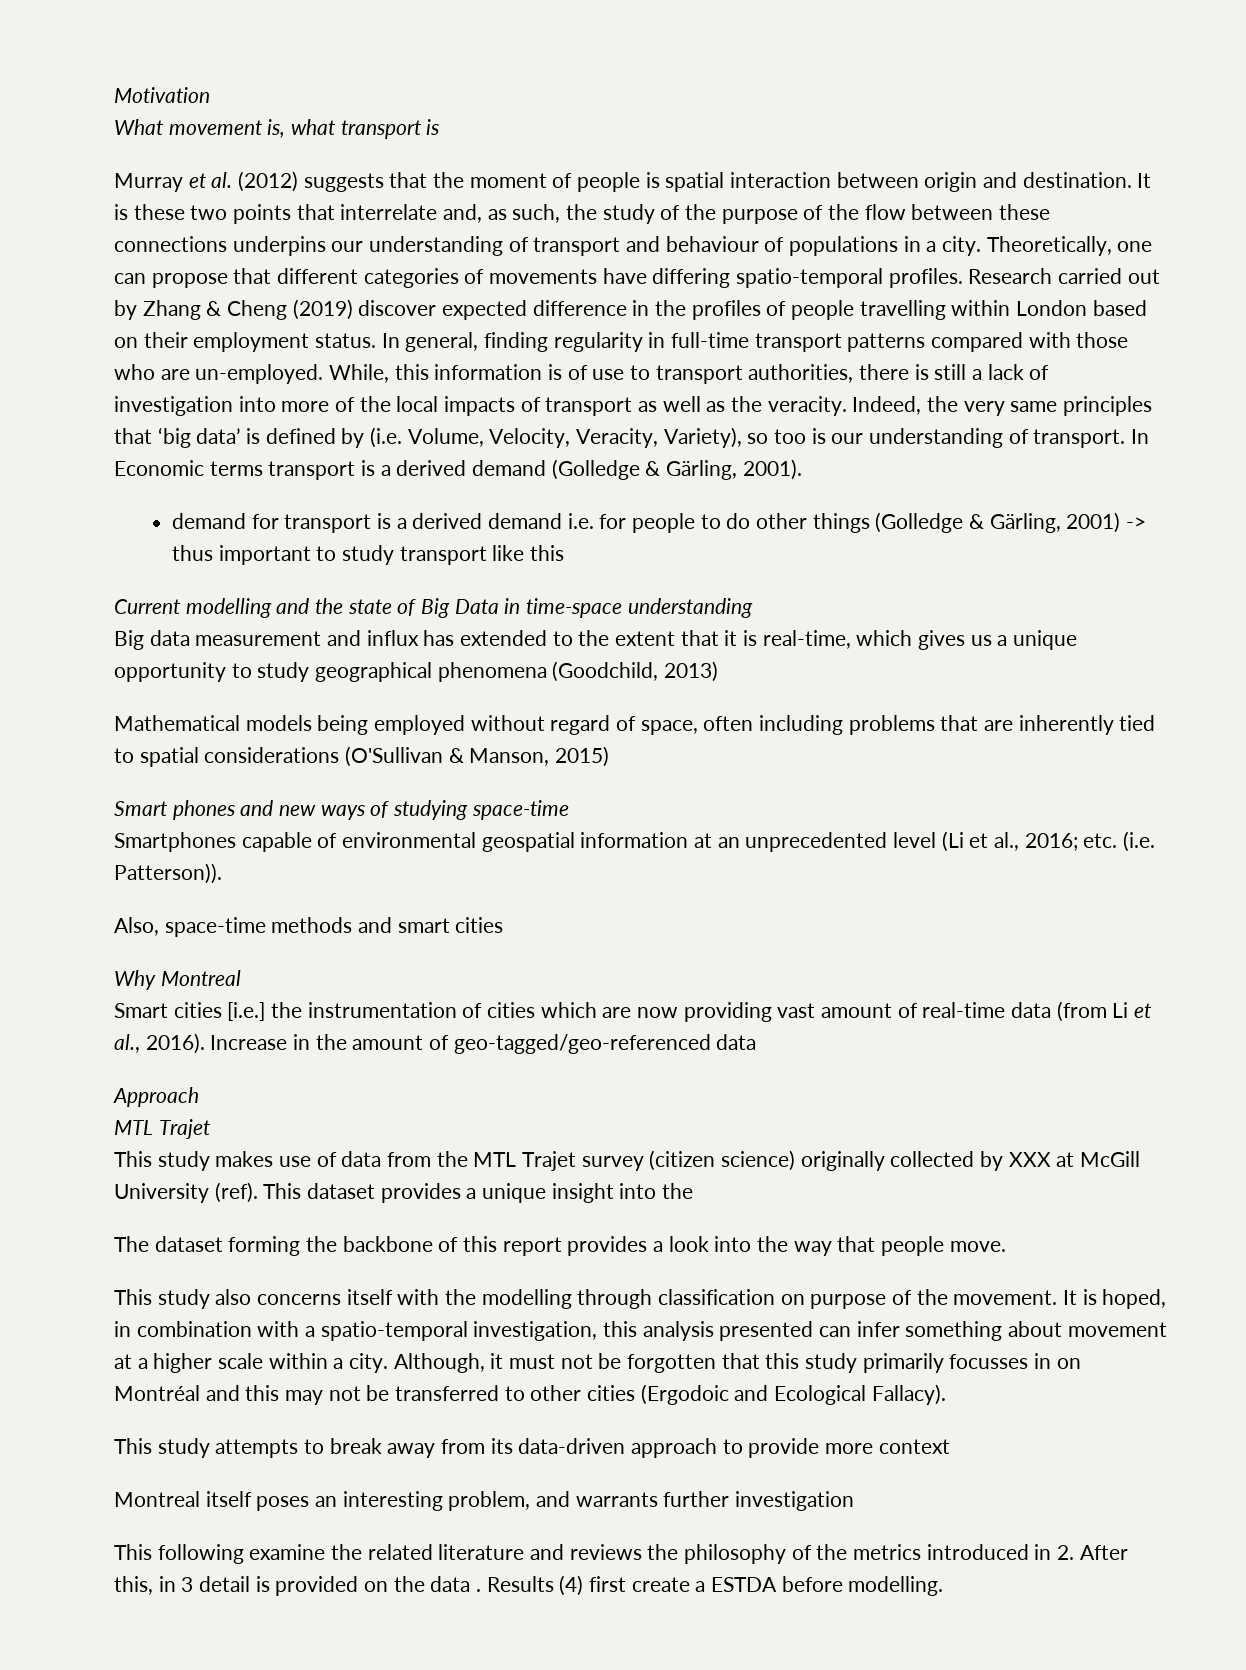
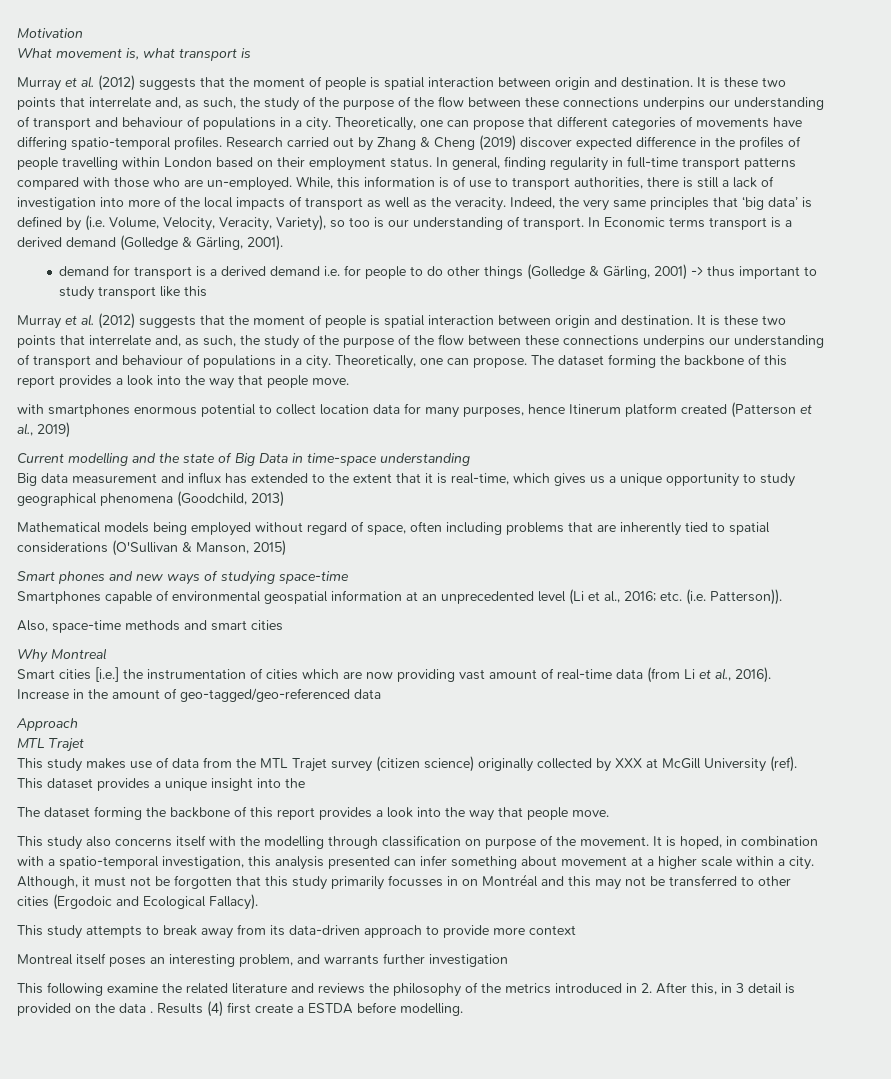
+ Murray et al. (2012) suggests that the moment of people is spatial interaction between origin and destination. It is these two points that interrelate and, as such, the study of the purpose of the flow between these connections underpins our understanding of transport and behaviour of populations in a city. Theoretically, one can propose. The dataset forming the backbone of this report provides a look into the way that people move.
+ with smartphones enormous potential to collect location data for many purposes, hence Itinerum platform created (Patterson et al., 2019)

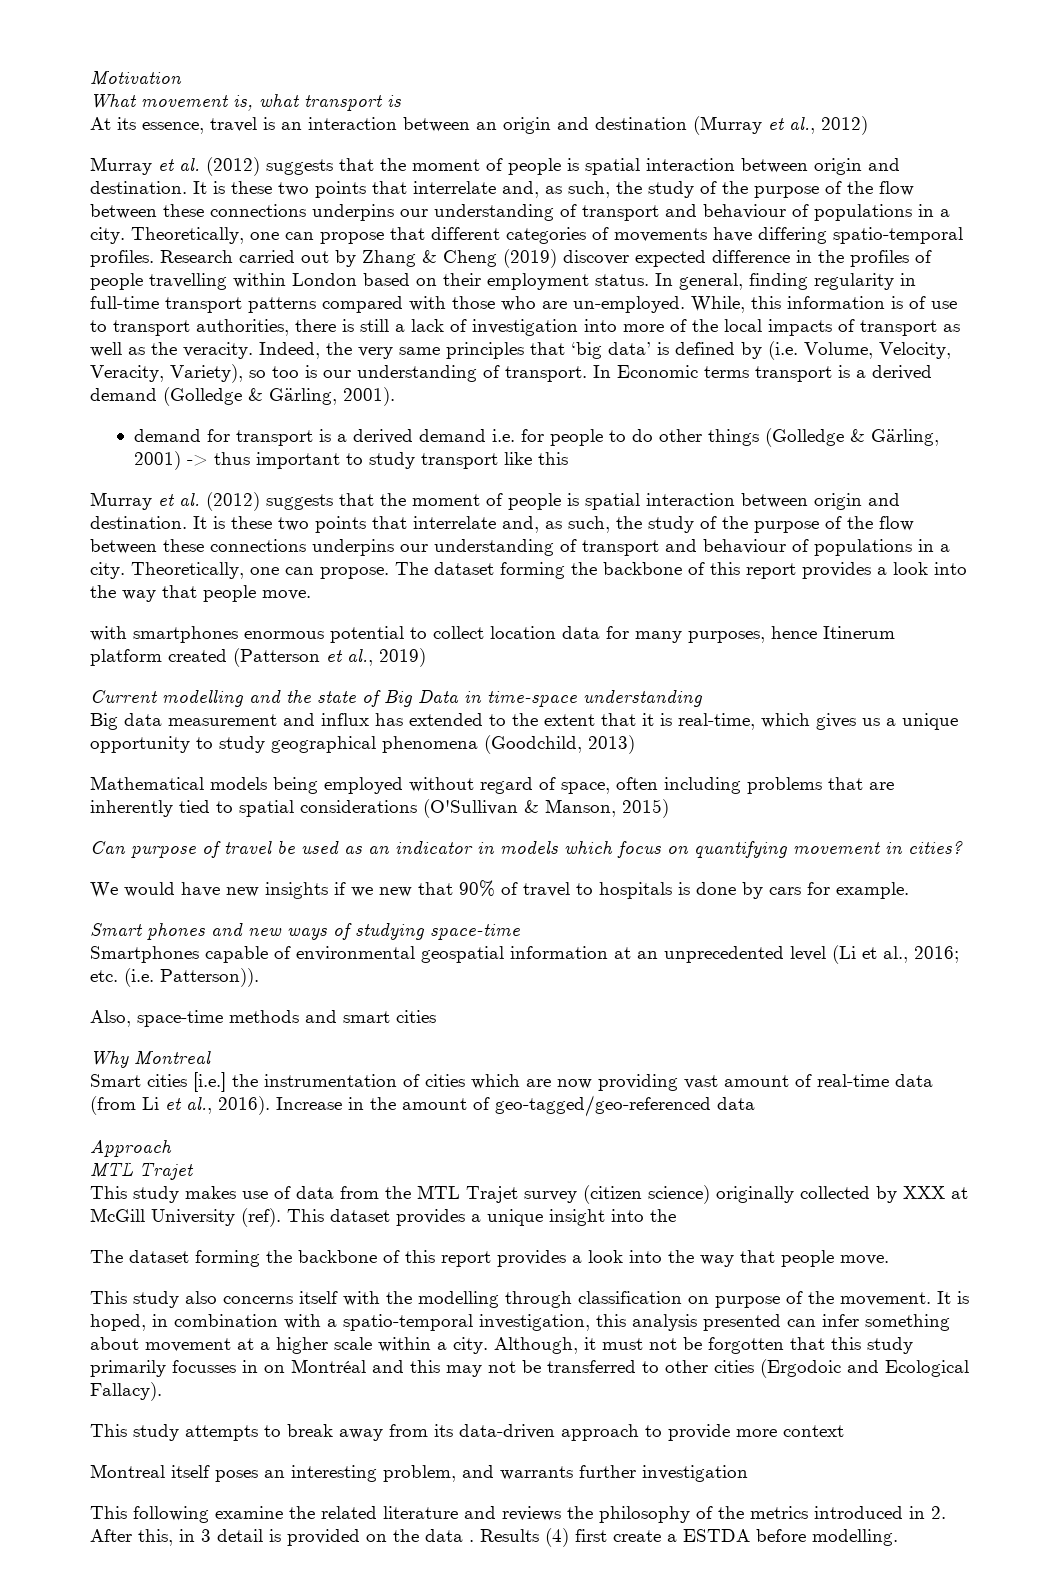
+ At its essence, travel is an interaction between an origin and destination (Murray et al., 2012)
+ Can purpose of travel be used as an indicator in models which focus on quantifying movement in cities?
+ We would have new insights if we new that 90% of travel to hospitals is done by cars for example.

